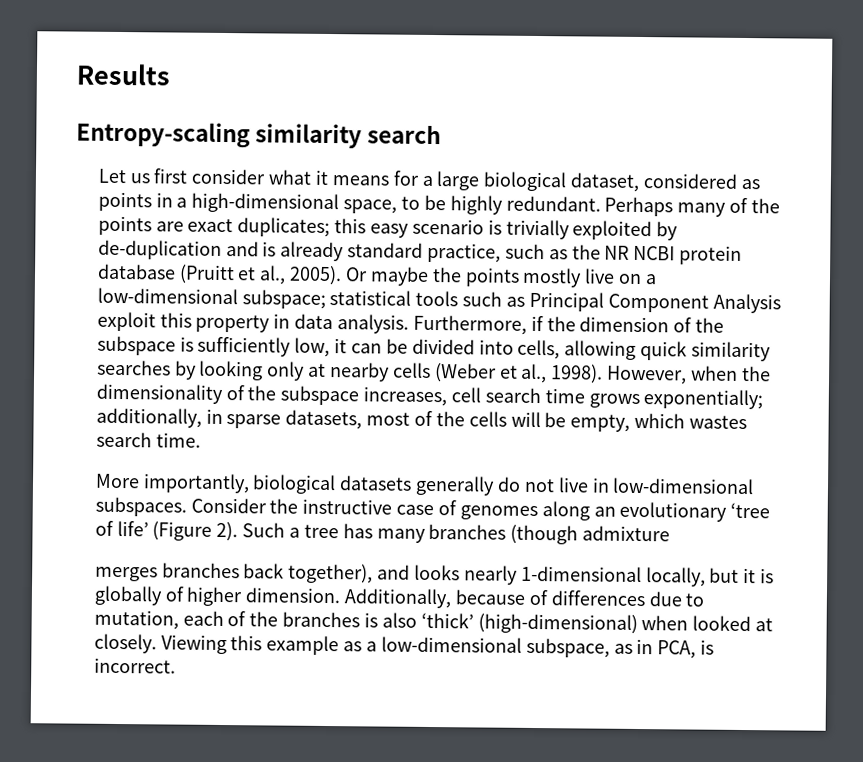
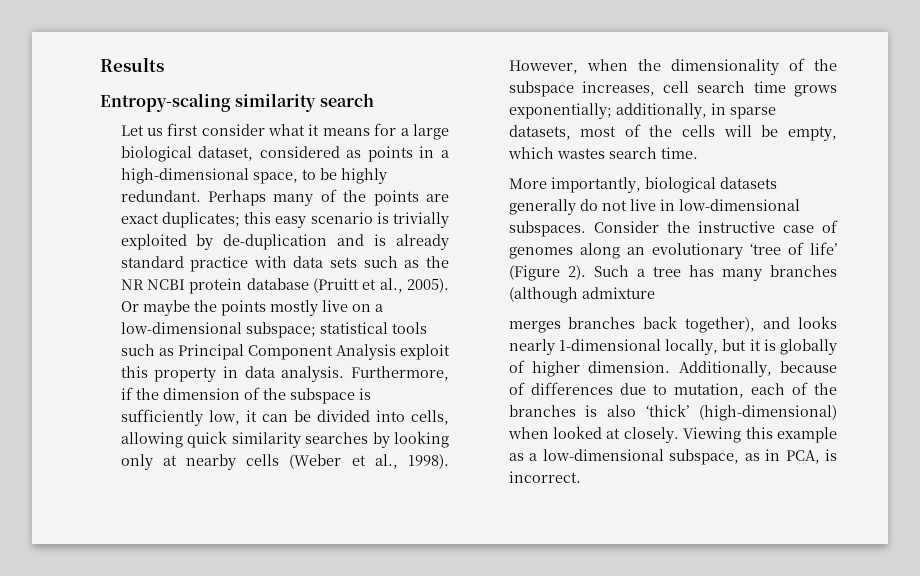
- Perhaps many of the points are exact duplicates; this easy scenario is trivially exploited by de-duplication and is already standard practice, such as the NR NCBI protein database (Pruitt et al., 2005).
+ Perhaps many of the points are exact duplicates; this easy scenario is trivially exploited by de-duplication and is already standard practice with data sets such as the NR NCBI protein database (Pruitt et al., 2005).
- Such a tree has many branches (though admixture
+ Such a tree has many branches (although admixture

